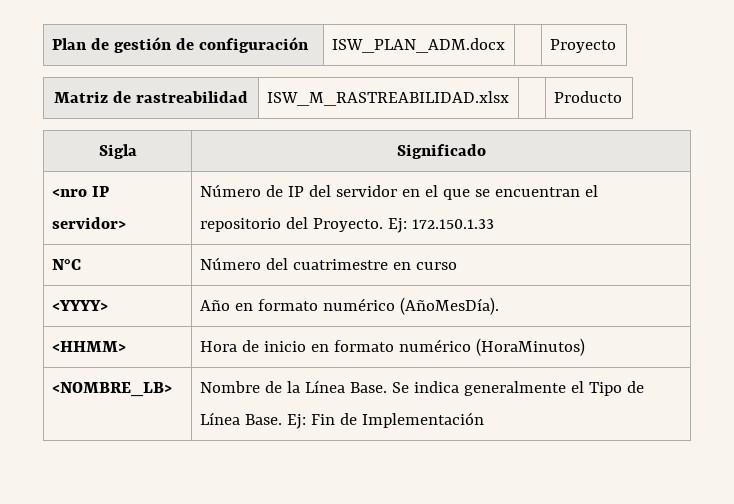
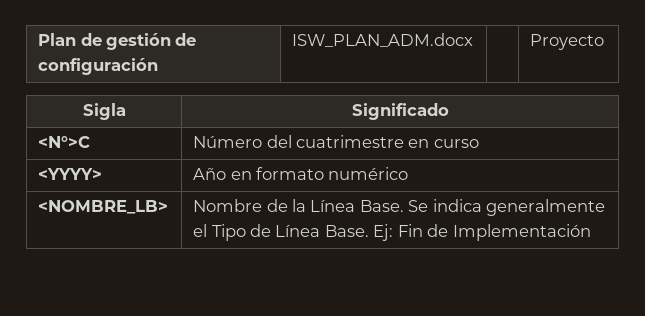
- Matriz de rastreabilidad | ISW_M_RASTREABILIDAD.xlsx | | Producto
  Sigla | Significado
- <nro IP servidor> | Número de IP del servidor en el que se encuentran el repositorio del Proyecto. Ej: 172.150.1.33
- N°C | Número del cuatrimestre en curso
+ <N°>C | Número del cuatrimestre en curso
- <YYYY> | Año en formato numérico (AñoMesDía).
- <HHMM> | Hora de inicio en formato numérico (HoraMinutos)
+ <YYYY> | Año en formato numérico

